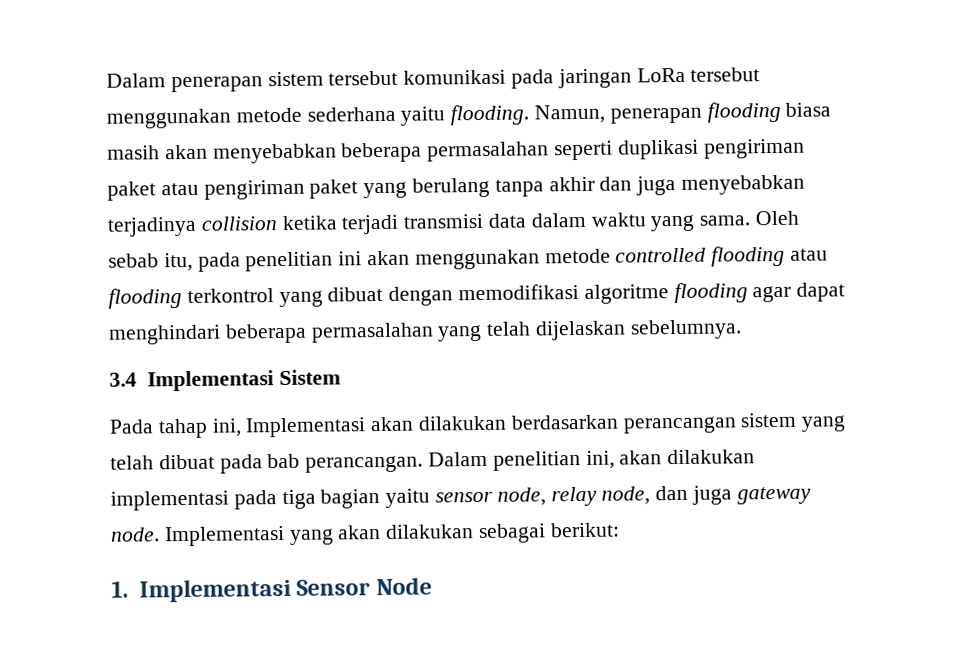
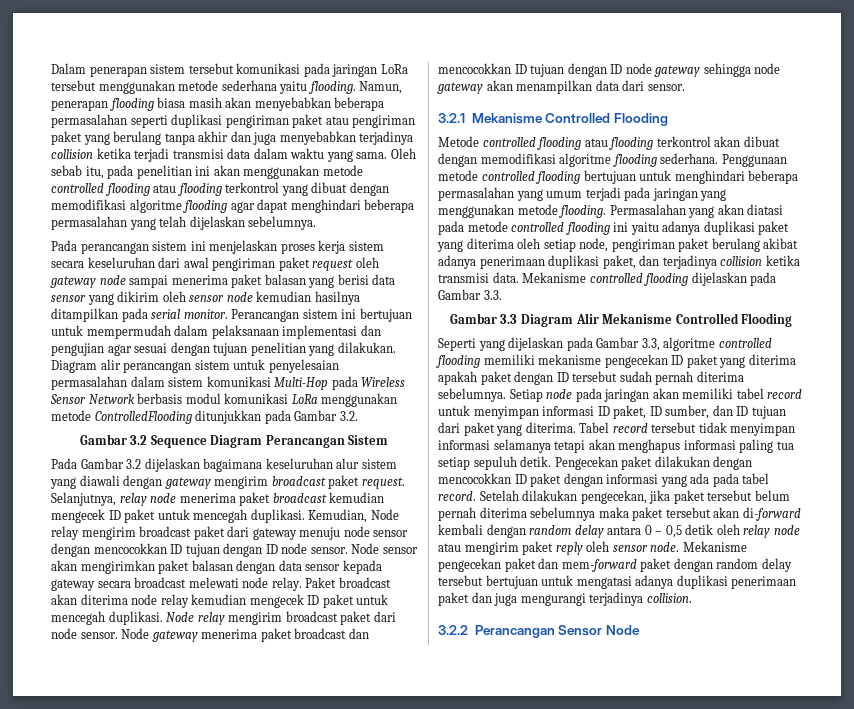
- 3.4 Implementasi Sistem
- Pada tahap ini, Implementasi akan dilakukan berdasarkan perancangan sistem yang telah dibuat pada bab perancangan. Dalam penelitian ini, akan dilakukan implementasi pada tiga bagian yaitu sensor node, relay node, dan juga gateway node. Implementasi yang akan dilakukan sebagai berikut:
- 1. Implementasi Sensor Node
+ Pada perancangan sistem ini menjelaskan proses kerja sistem secara keseluruhan dari awal pengiriman paket request oleh gateway node sampai menerima paket balasan yang berisi data sensor yang dikirim oleh sensor node kemudian hasilnya ditampilkan pada serial monitor. Perancangan sistem ini bertujuan untuk mempermudah dalam pelaksanaan implementasi dan pengujian agar sesuai dengan tujuan penelitian yang dilakukan. Diagram alir perancangan sistem untuk penyelesaian permasalahan dalam sistem komunikasi Multi-Hop pada Wireless Sensor Network berbasis modul komunikasi LoRa menggunakan metode ControlledFlooding ditunjukkan pada Gambar 3.2.
+ Gambar 3.2 Sequence Diagram Perancangan Sistem
+ Pada Gambar 3.2 dijelaskan bagaimana keseluruhan alur sistem yang diawali dengan gateway mengirim broadcast paket request. Selanjutnya, relay node menerima paket broadcast kemudian mengecek ID paket untuk mencegah duplikasi. Kemudian, Node relay mengirim broadcast paket dari gateway menuju node sensor dengan mencocokkan ID tujuan dengan ID node sensor. Node sensor akan mengirimkan paket balasan dengan data sensor kepada gateway secara broadcast melewati node relay. Paket broadcast akan diterima node relay kemudian mengecek ID paket untuk mencegah duplikasi. Node relay mengirim broadcast paket dari node sensor. Node gateway menerima paket broadcast dan mencocokkan ID tujuan dengan ID node gateway sehingga node gateway akan menampilkan data dari sensor.
+ 3.2.1 Mekanisme Controlled Flooding
+ Metode controlled flooding atau flooding terkontrol akan dibuat dengan memodifikasi algoritme flooding sederhana. Penggunaan metode controlled flooding bertujuan untuk menghindari beberapa permasalahan yang umum terjadi pada jaringan yang menggunakan metode flooding. Permasalahan yang akan diatasi pada metode controlled flooding ini yaitu adanya duplikasi paket yang diterima oleh setiap node, pengiriman paket berulang akibat adanya penerimaan duplikasi paket, dan terjadinya collision ketika transmisi data. Mekanisme controlled flooding dijelaskan pada Gambar 3.3.
+ Gambar 3.3 Diagram Alir Mekanisme Controlled Flooding
+ Seperti yang dijelaskan pada Gambar 3.3, algoritme controlled flooding memiliki mekanisme pengecekan ID paket yang diterima apakah paket dengan ID tersebut sudah pernah diterima sebelumnya. Setiap node pada jaringan akan memiliki tabel record untuk menyimpan informasi ID paket, ID sumber, dan ID tujuan dari paket yang diterima. Tabel record tersebut tidak menyimpan informasi selamanya tetapi akan menghapus informasi paling tua setiap sepuluh detik. Pengecekan paket dilakukan dengan mencocokkan ID paket dengan informasi yang ada pada tabel record. Setelah dilakukan pengecekan, jika paket tersebut belum pernah diterima sebelumnya maka paket tersebut akan di-forward kembali dengan random delay antara 0 – 0,5 detik oleh relay node atau mengirim paket reply oleh sensor node. Mekanisme pengecekan paket dan mem-forward paket dengan random delay tersebut bertujuan untuk mengatasi adanya duplikasi penerimaan paket dan juga mengurangi terjadinya collision.
+ 3.2.2 Perancangan Sensor Node

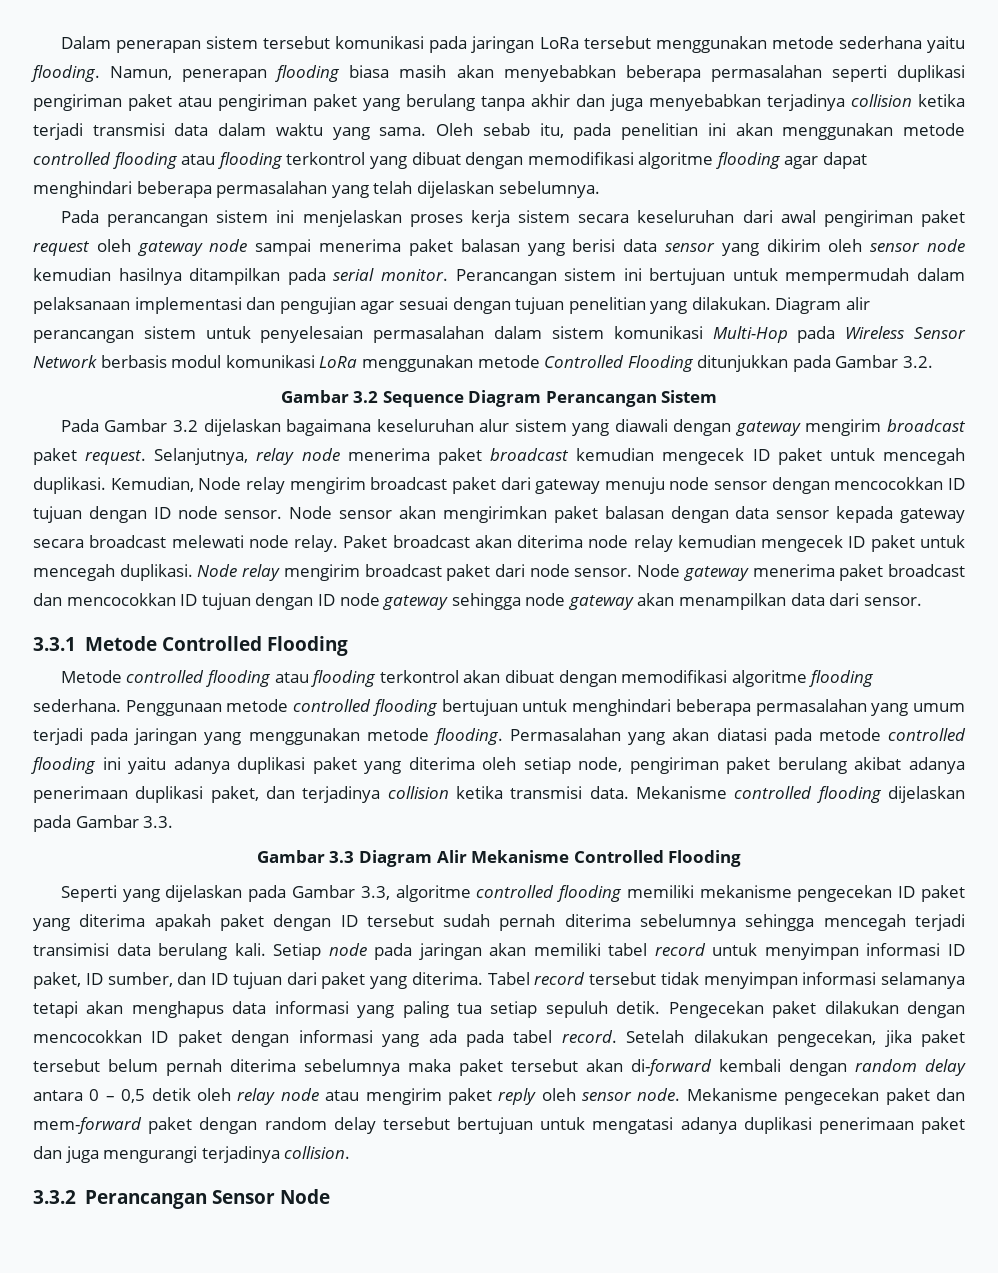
- Diagram alir perancangan sistem untuk penyelesaian permasalahan dalam sistem komunikasi Multi-Hop pada Wireless Sensor Network berbasis modul komunikasi LoRa menggunakan metode ControlledFlooding ditunjukkan pada Gambar 3.2.
+ Diagram alir perancangan sistem untuk penyelesaian permasalahan dalam sistem komunikasi Multi-Hop pada Wireless Sensor Network berbasis modul komunikasi LoRa menggunakan metode Controlled Flooding ditunjukkan pada Gambar 3.2.
- 3.2.1 Mekanisme Controlled Flooding
+ 3.3.1 Metode Controlled Flooding
- Seperti yang dijelaskan pada Gambar 3.3, algoritme controlled flooding memiliki mekanisme pengecekan ID paket yang diterima apakah paket dengan ID tersebut sudah pernah diterima sebelumnya.
+ Seperti yang dijelaskan pada Gambar 3.3, algoritme controlled flooding memiliki mekanisme pengecekan ID paket yang diterima apakah paket dengan ID tersebut sudah pernah diterima sebelumnya sehingga mencegah terjadi transimisi data berulang kali.
- Tabel record tersebut tidak menyimpan informasi selamanya tetapi akan menghapus informasi paling tua setiap sepuluh detik.
+ Tabel record tersebut tidak menyimpan informasi selamanya tetapi akan menghapus data informasi yang paling tua setiap sepuluh detik.
- 3.2.2 Perancangan Sensor Node
+ 3.3.2 Perancangan Sensor Node

